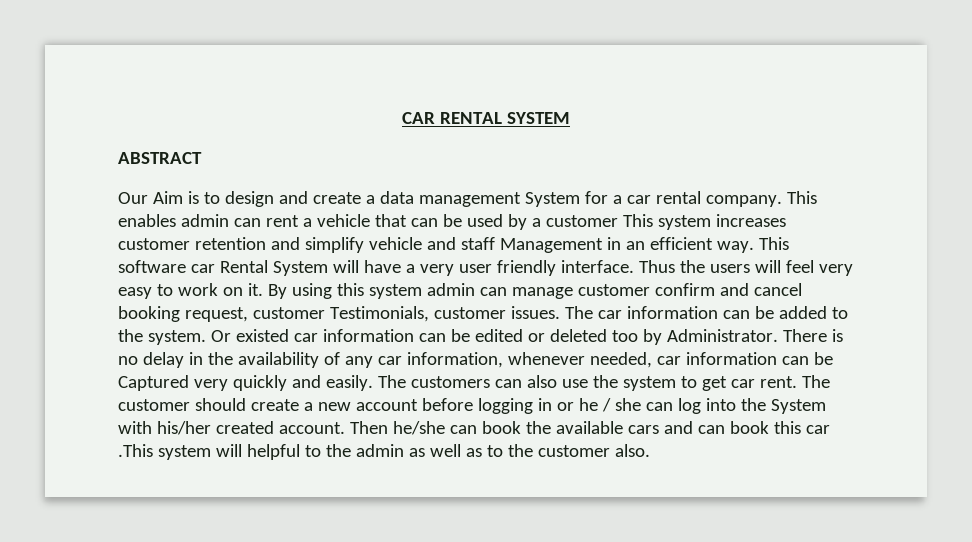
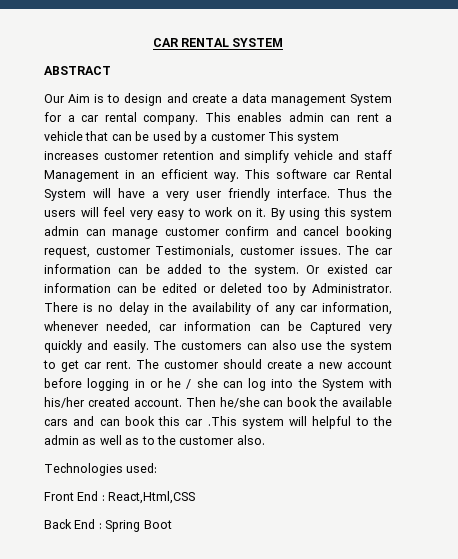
+ Technologies used:
+ Front End : React,Html,CSS
+ Back End : Spring Boot

